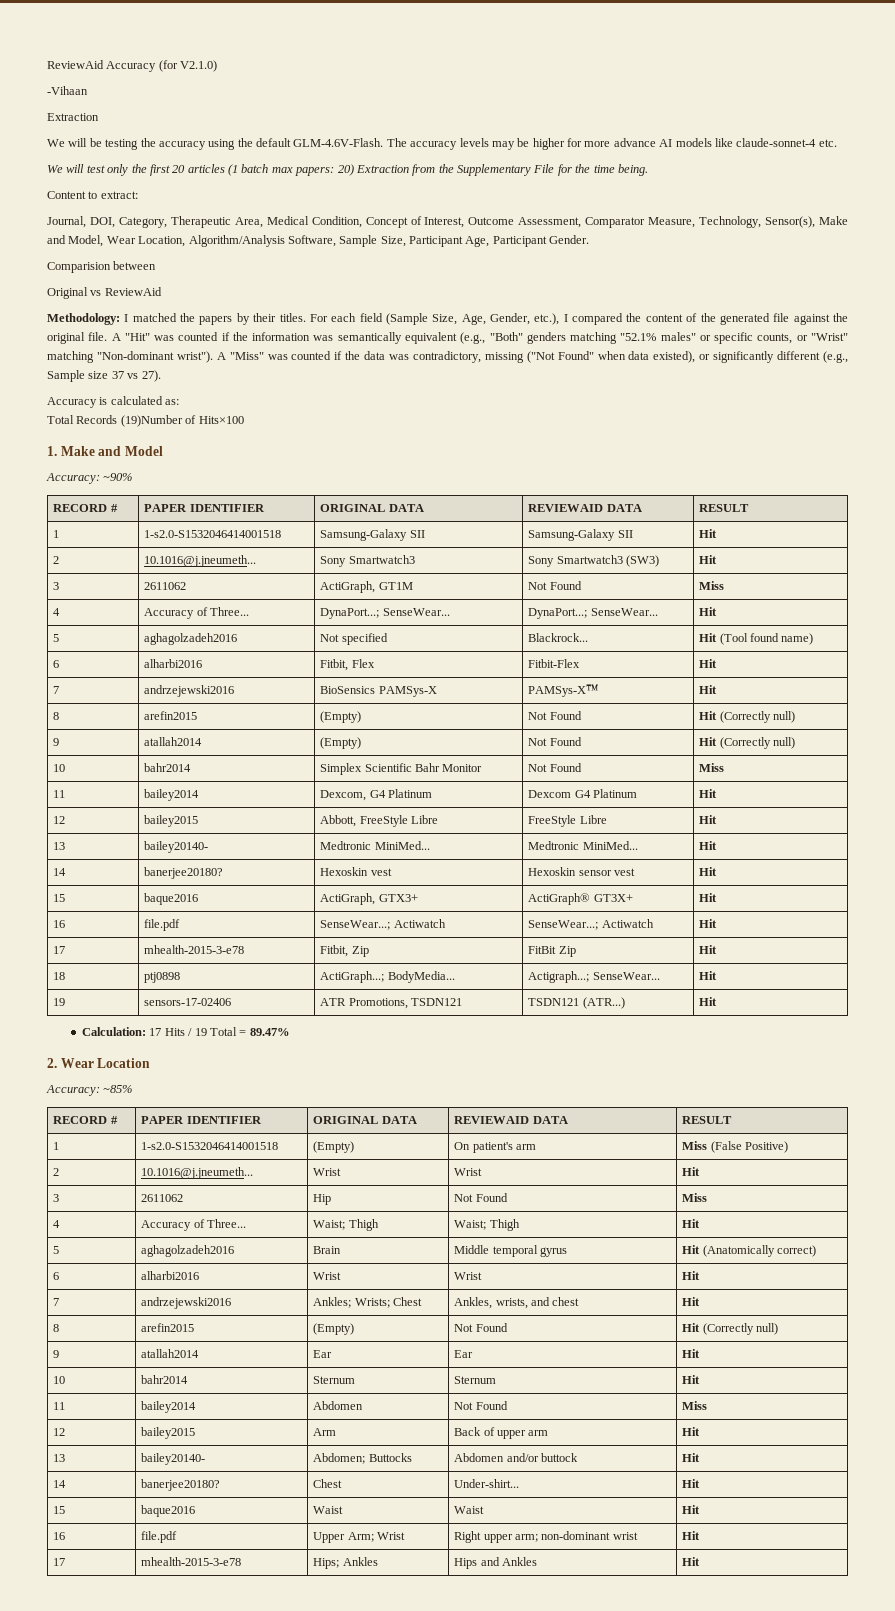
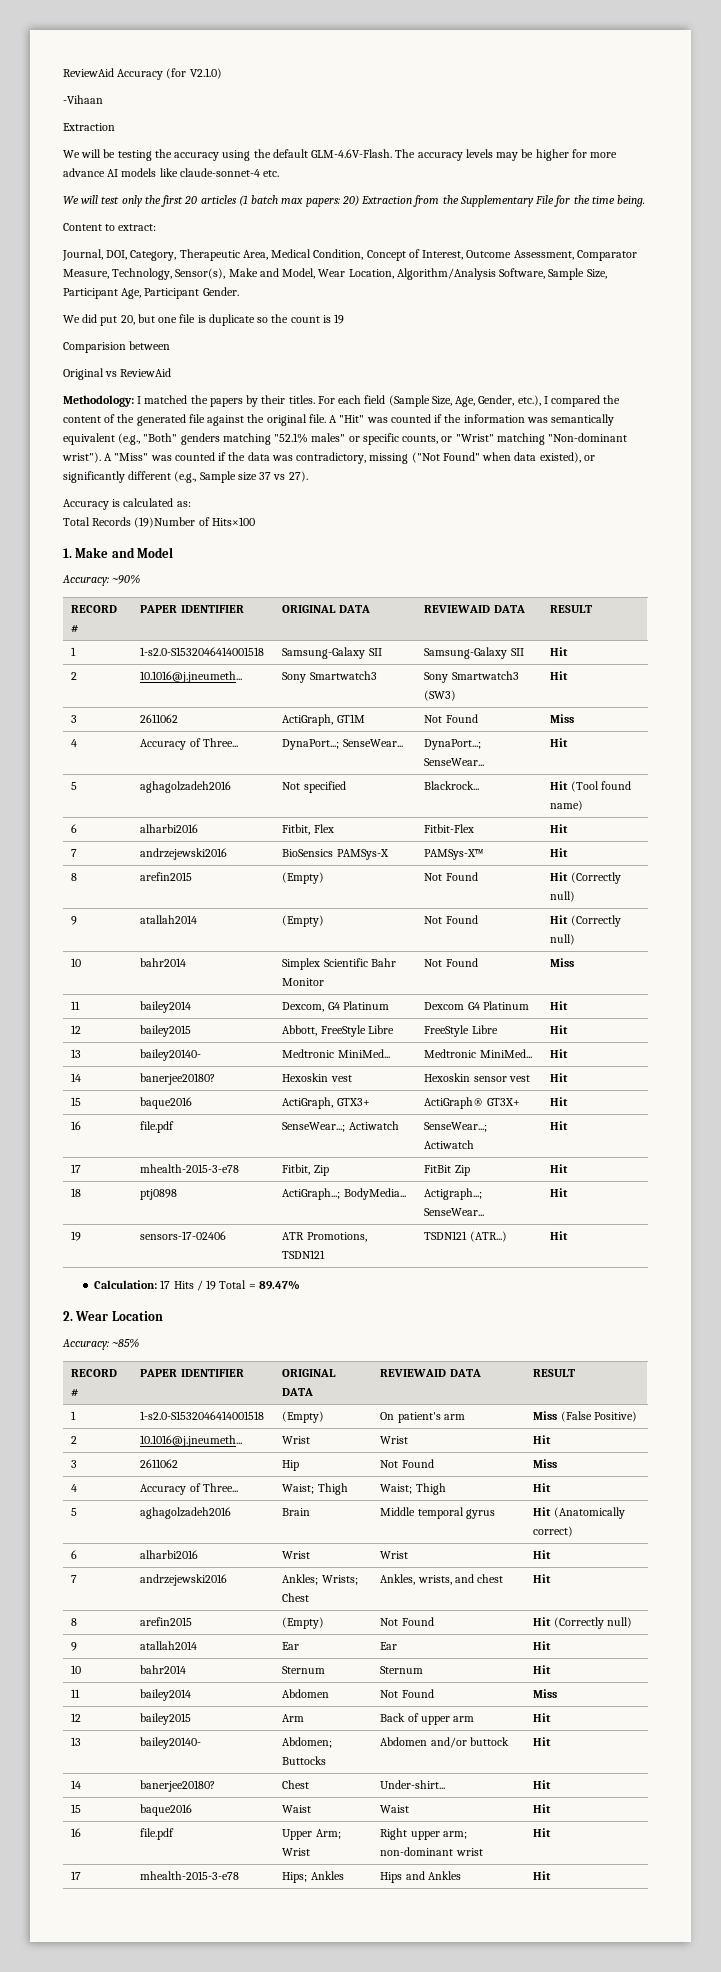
+ We did put 20, but one file is duplicate so the count is 19

